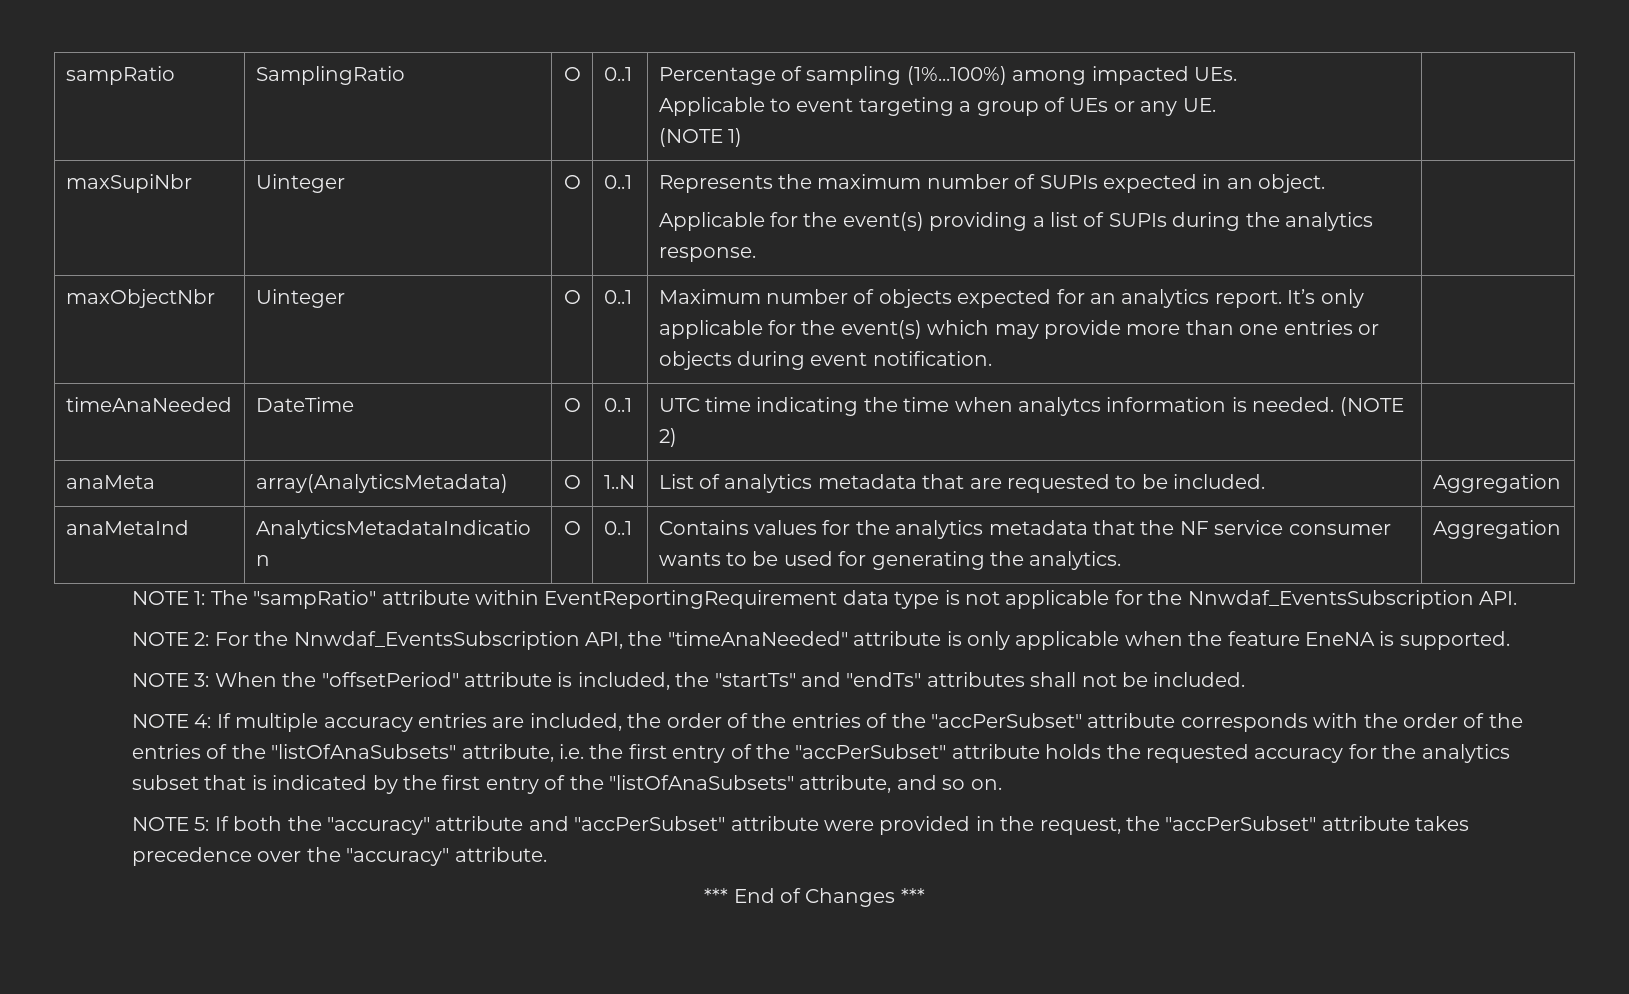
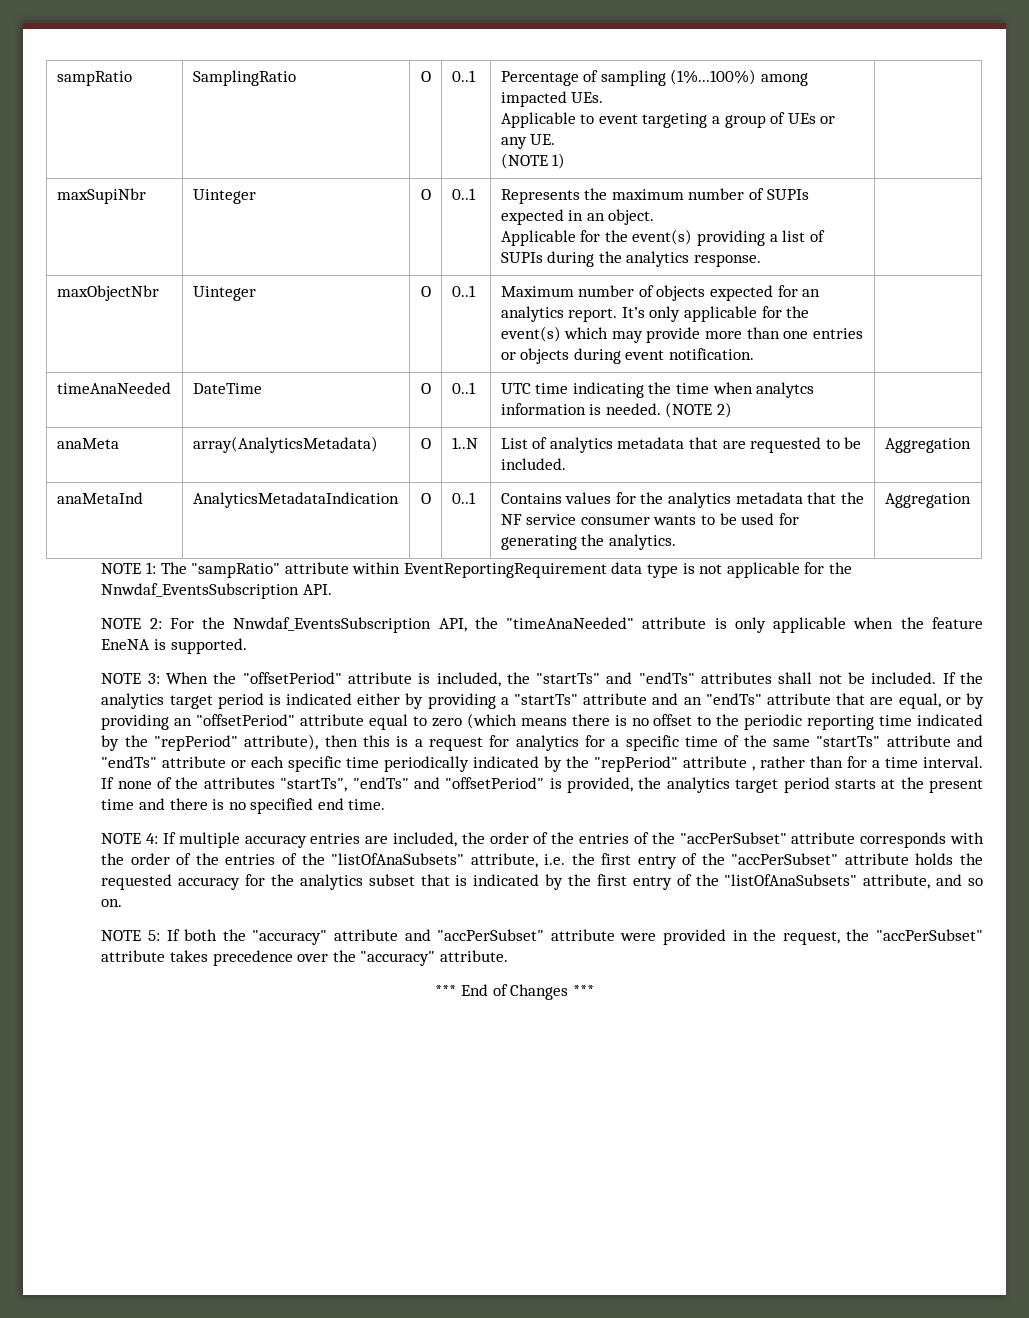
+ If the analytics target period is indicated either by providing a "startTs" attribute and an "endTs" attribute that are equal, or by providing an "offsetPeriod" attribute equal to zero (which means there is no offset to the periodic reporting time indicated by the "repPeriod" attribute), then this is a request for analytics for a specific time of the same "startTs" attribute and "endTs" attribute or each specific time periodically indicated by the "repPeriod" attribute , rather than for a time interval. If none of the attributes "startTs", "endTs" and "offsetPeriod" is provided, the analytics target period starts at the present time and there is no specified end time.

